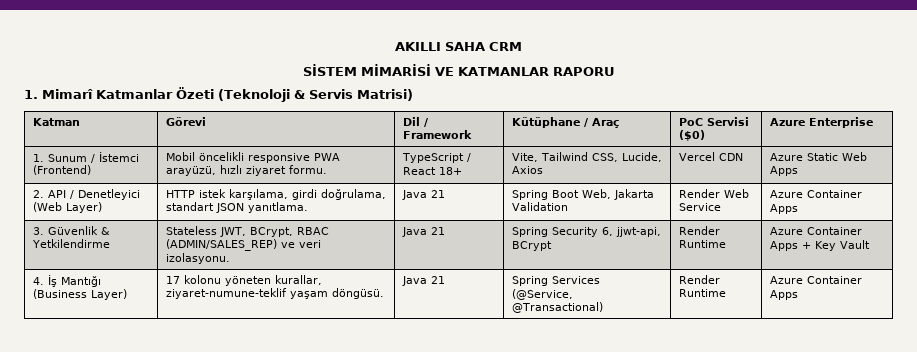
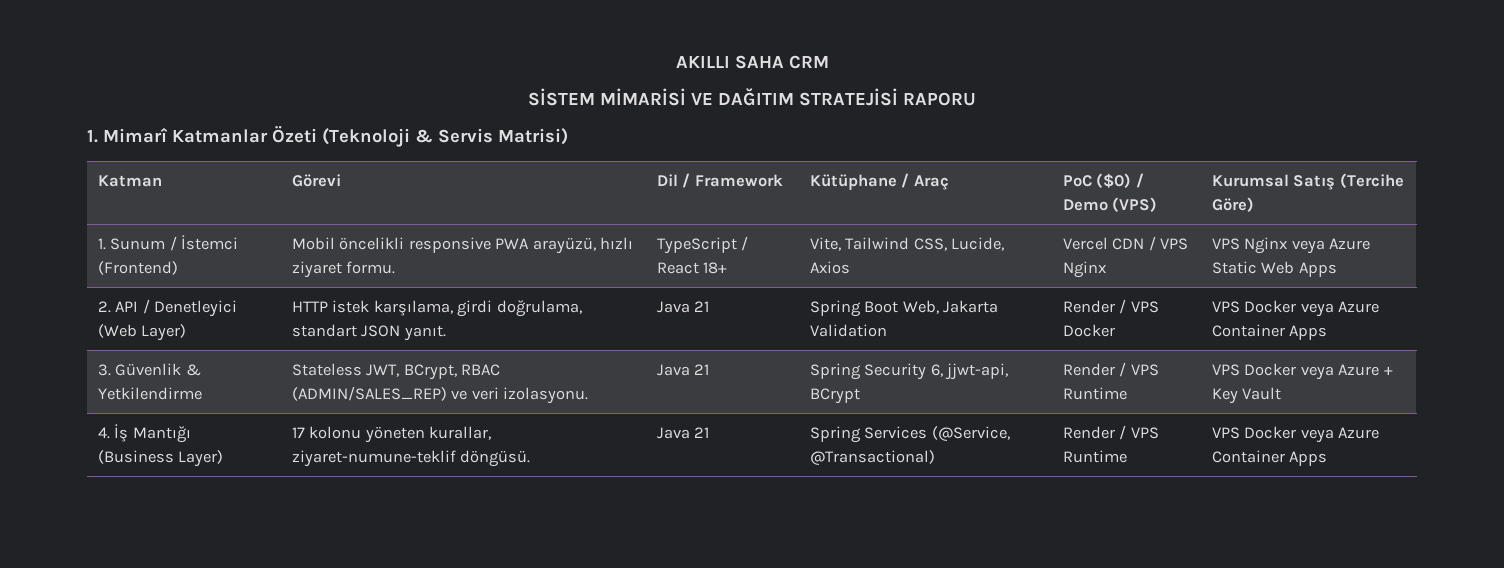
- SİSTEM MİMARİSİ VE KATMANLAR RAPORU
+ SİSTEM MİMARİSİ VE DAĞITIM STRATEJİSİ RAPORU
- Katman | Görevi | Dil / Framework | Kütüphane / Araç | PoC Servisi ($0) | Azure Enterprise
+ Katman | Görevi | Dil / Framework | Kütüphane / Araç | PoC ($0) / Demo (VPS) | Kurumsal Satış (Tercihe Göre)
- 1. Sunum / İstemci (Frontend) | Mobil öncelikli responsive PWA arayüzü, hızlı ziyaret formu. | TypeScript / React 18+ | Vite, Tailwind CSS, Lucide, Axios | Vercel CDN | Azure Static Web Apps
+ 1. Sunum / İstemci (Frontend) | Mobil öncelikli responsive PWA arayüzü, hızlı ziyaret formu. | TypeScript / React 18+ | Vite, Tailwind CSS, Lucide, Axios | Vercel CDN / VPS Nginx | VPS Nginx veya Azure Static Web Apps
- 2. API / Denetleyici (Web Layer) | HTTP istek karşılama, girdi doğrulama, standart JSON yanıtlama. | Java 21 | Spring Boot Web, Jakarta Validation | Render Web Service | Azure Container Apps
+ 2. API / Denetleyici (Web Layer) | HTTP istek karşılama, girdi doğrulama, standart JSON yanıt. | Java 21 | Spring Boot Web, Jakarta Validation | Render / VPS Docker | VPS Docker veya Azure Container Apps
- 3. Güvenlik & Yetkilendirme | Stateless JWT, BCrypt, RBAC (ADMIN/SALES_REP) ve veri izolasyonu. | Java 21 | Spring Security 6, jjwt-api, BCrypt | Render Runtime | Azure Container Apps + Key Vault
+ 3. Güvenlik & Yetkilendirme | Stateless JWT, BCrypt, RBAC (ADMIN/SALES_REP) ve veri izolasyonu. | Java 21 | Spring Security 6, jjwt-api, BCrypt | Render / VPS Runtime | VPS Docker veya Azure + Key Vault
- 4. İş Mantığı (Business Layer) | 17 kolonu yöneten kurallar, ziyaret-numune-teklif yaşam döngüsü. | Java 21 | Spring Services (@Service, @Transactional) | Render Runtime | Azure Container Apps
+ 4. İş Mantığı (Business Layer) | 17 kolonu yöneten kurallar, ziyaret-numune-teklif döngüsü. | Java 21 | Spring Services (@Service, @Transactional) | Render / VPS Runtime | VPS Docker veya Azure Container Apps

